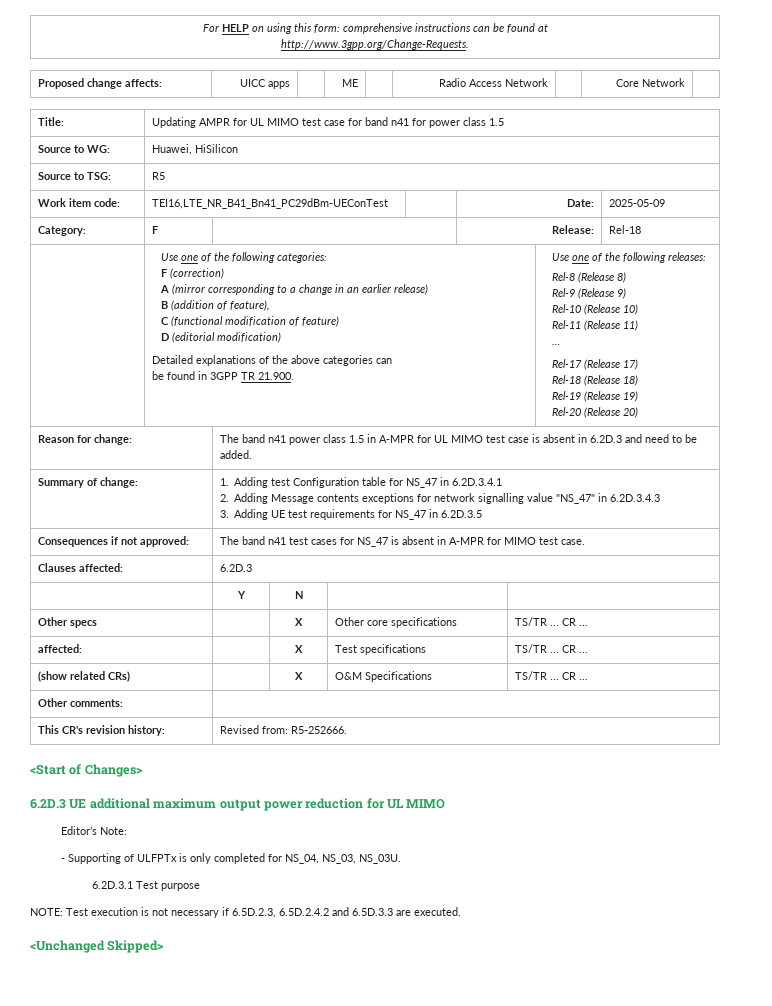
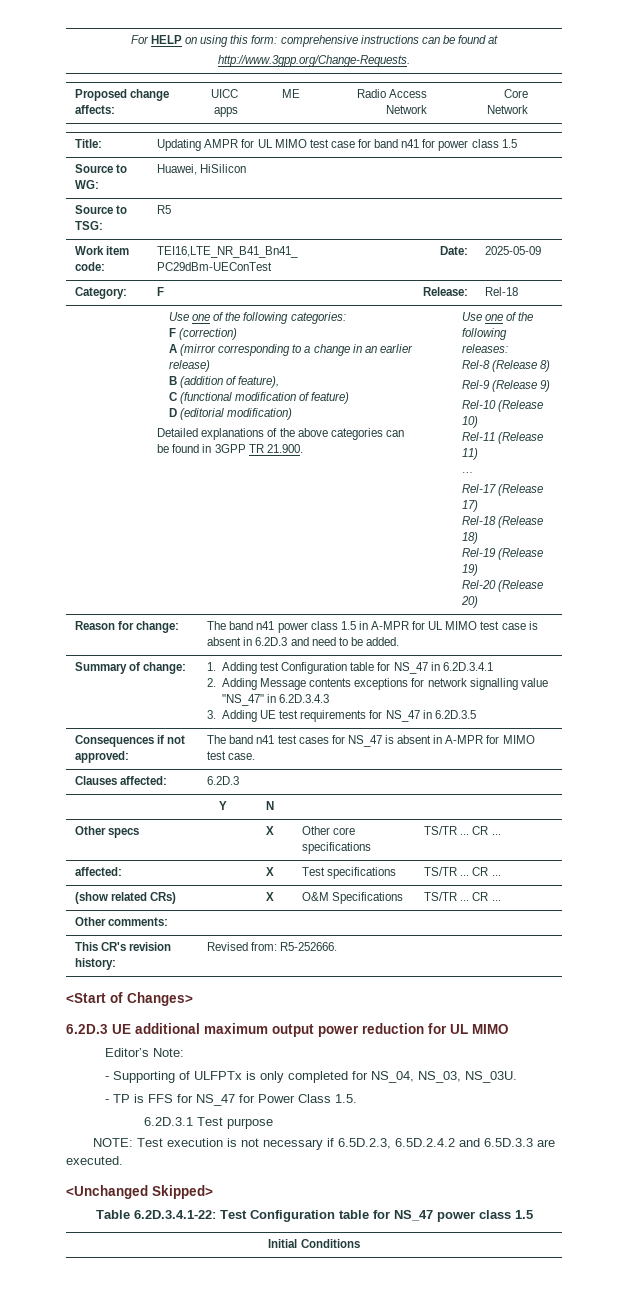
+ - TP is FFS for NS_47 for Power Class 1.5.
+ Table 6.2D.3.4.1-22: Test Configuration table for NS_47 power class 1.5
+ Initial Conditions

